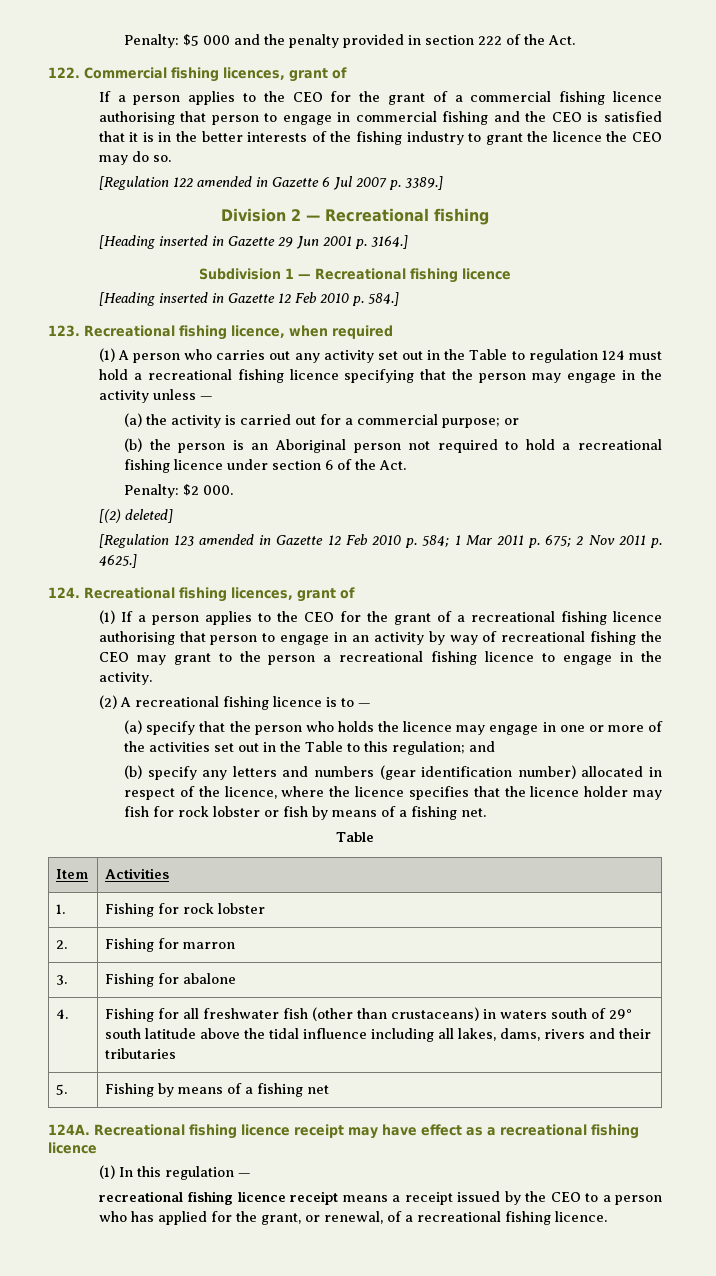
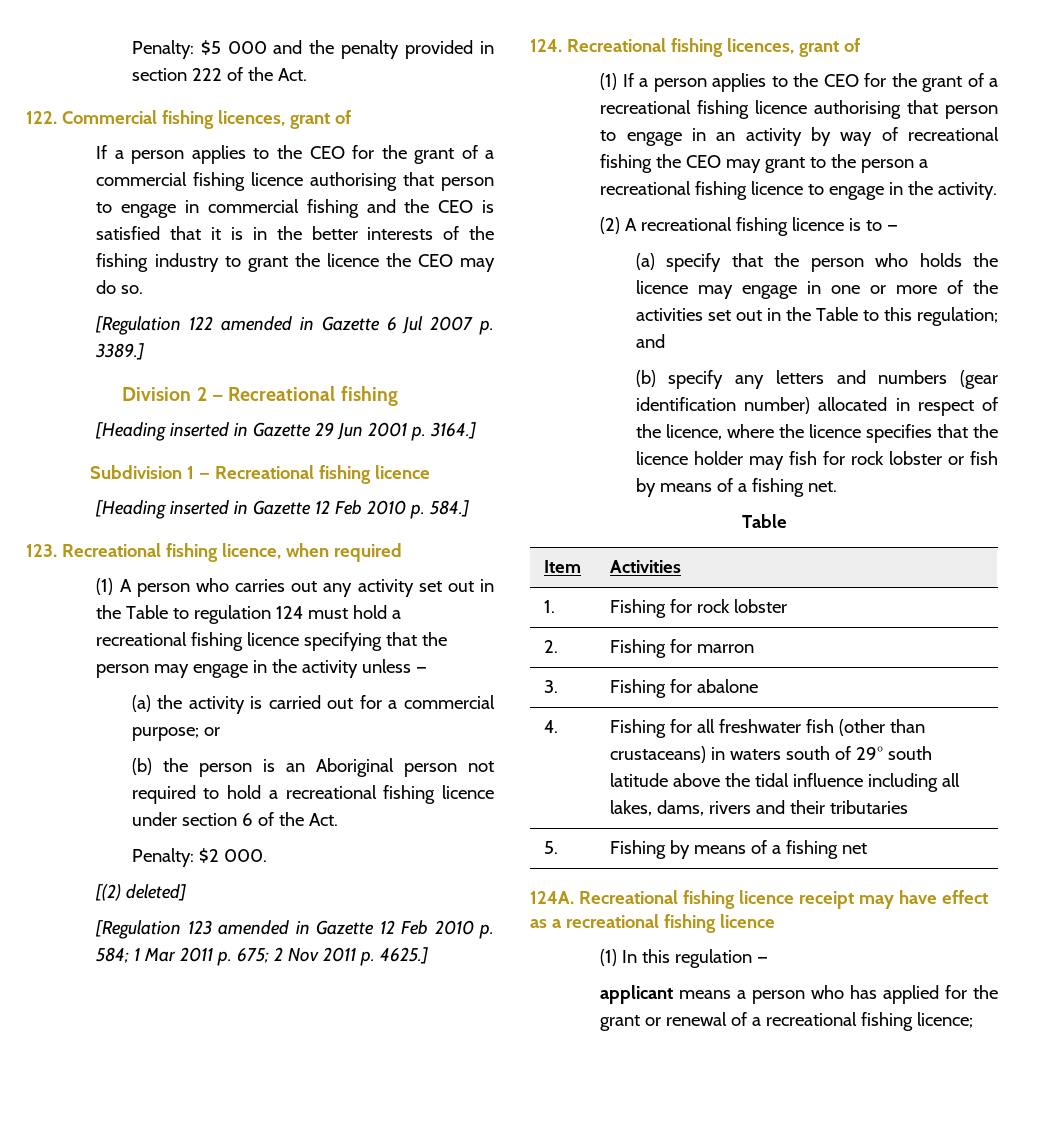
- recreational fishing licence receipt means a receipt issued by the CEO to a person who has applied for the grant, or renewal, of a recreational fishing licence.
+ applicant means a person who has applied for the grant or renewal of a recreational fishing licence;

